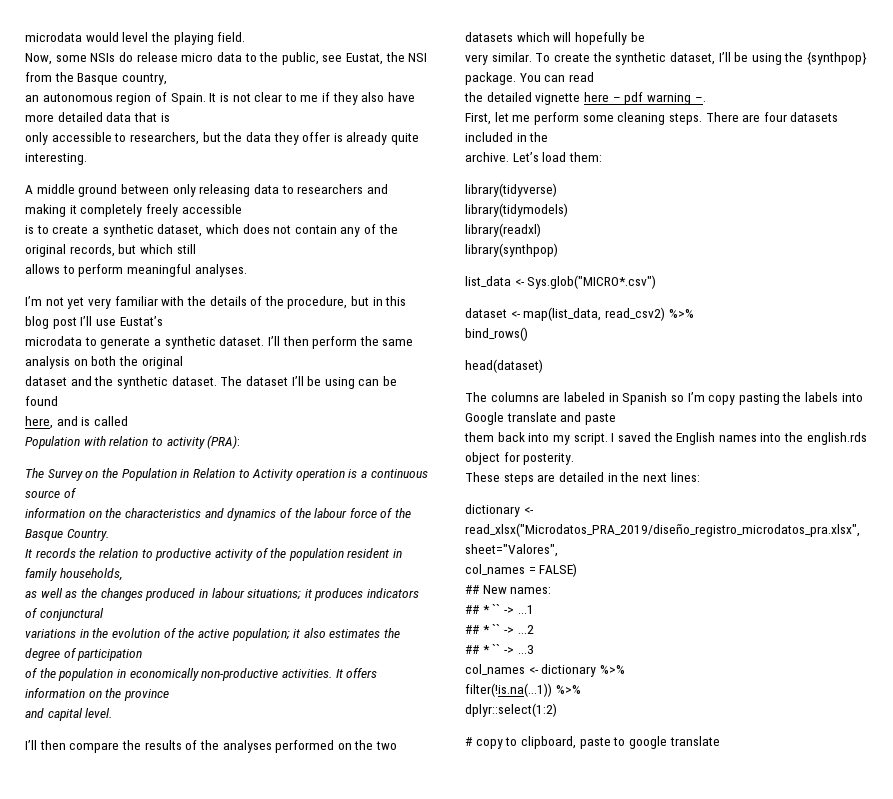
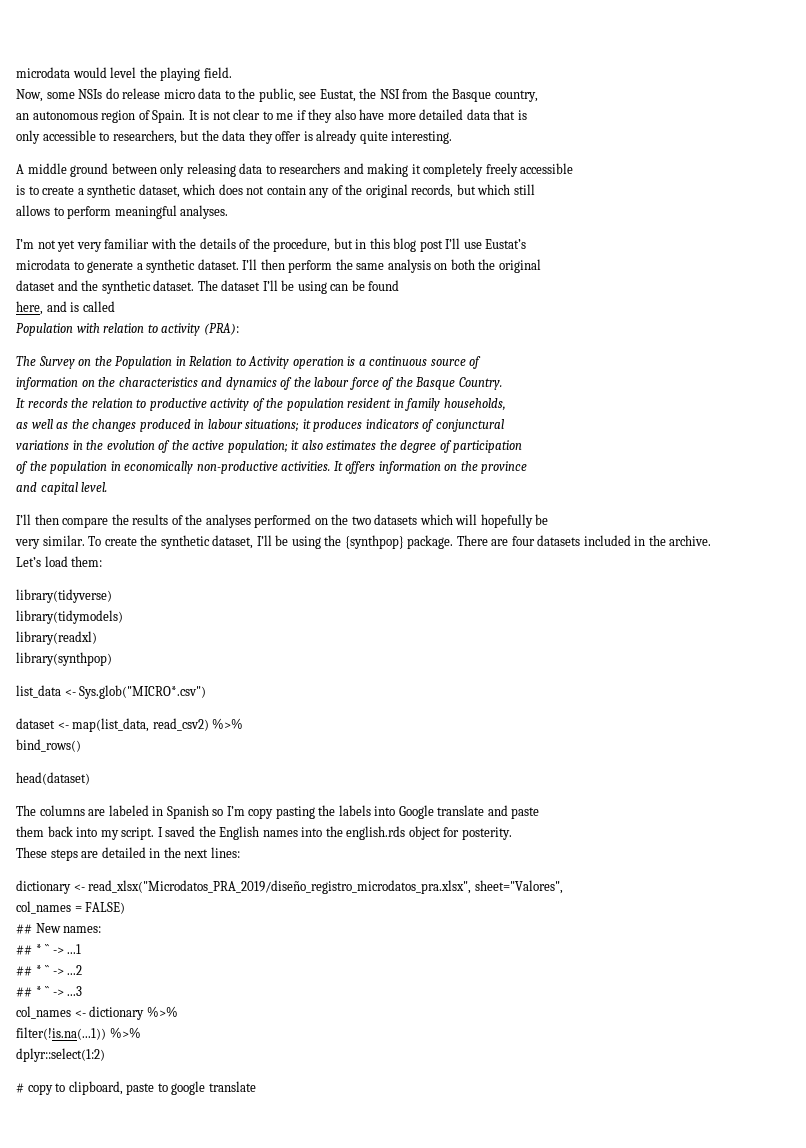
- You can read
- the detailed vignette here – pdf warning –.
- First, let me perform some cleaning steps.
- There are four datasets included in the
- archive.
+ There are four datasets included in the archive.

